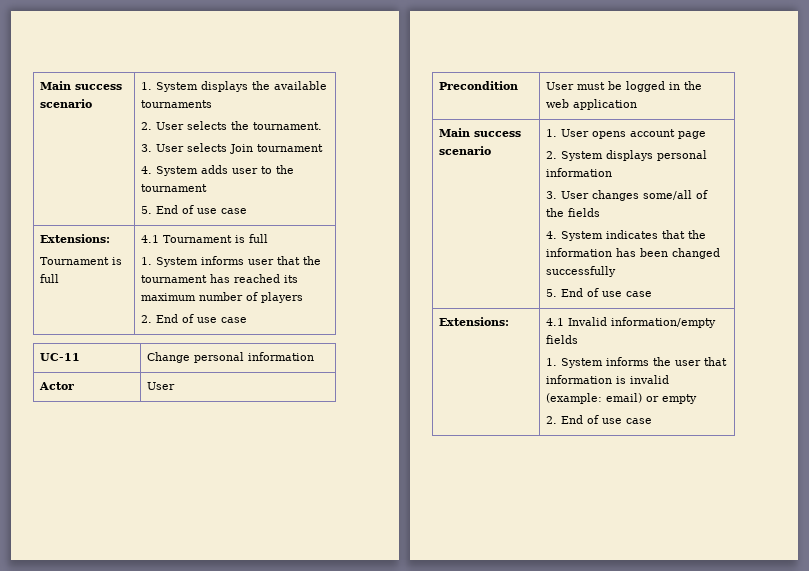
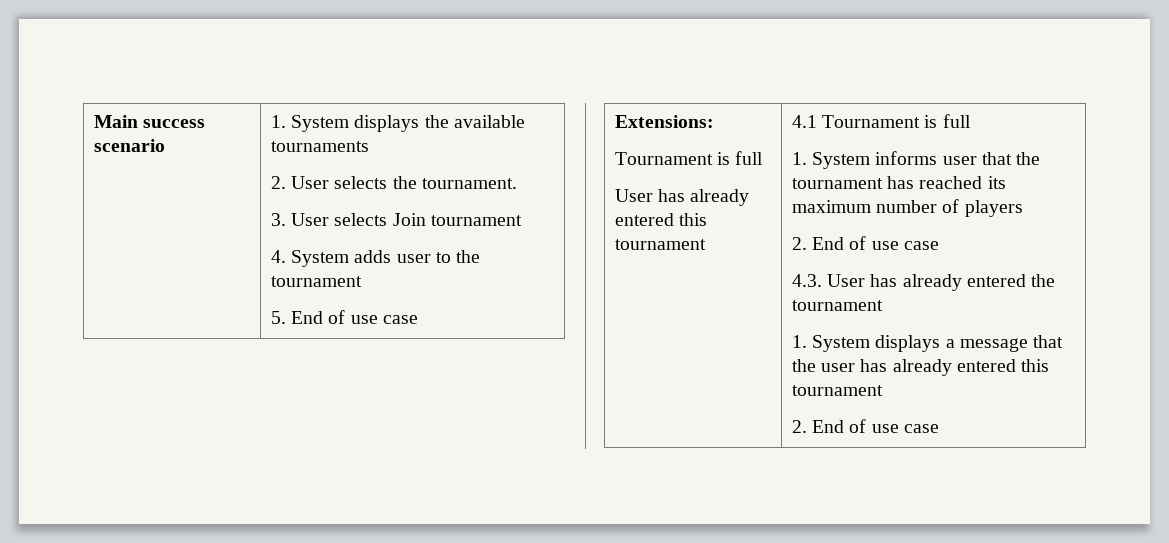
+ User has already entered this tournament
- UC-11 | Change personal information
- Actor | User
- Precondition | User must be logged in the web application
- Main success scenario | 1. User opens account page
- 2. System displays personal information
- 3. User changes some/all of the fields
- 4. System indicates that the information has been changed successfully
- 5. End of use case
- Extensions: | 4.1 Invalid information/empty fields
- 1. System informs the user that information is invalid (example: email) or empty
+ 4.3. User has already entered the tournament
+ 1. System displays a message that the user has already entered this tournament

